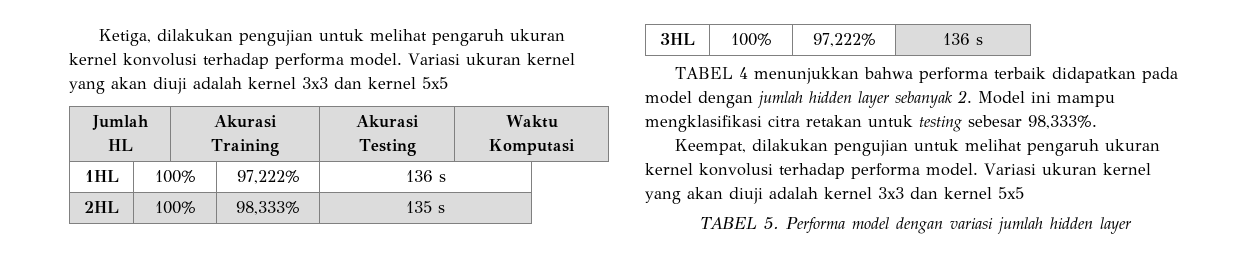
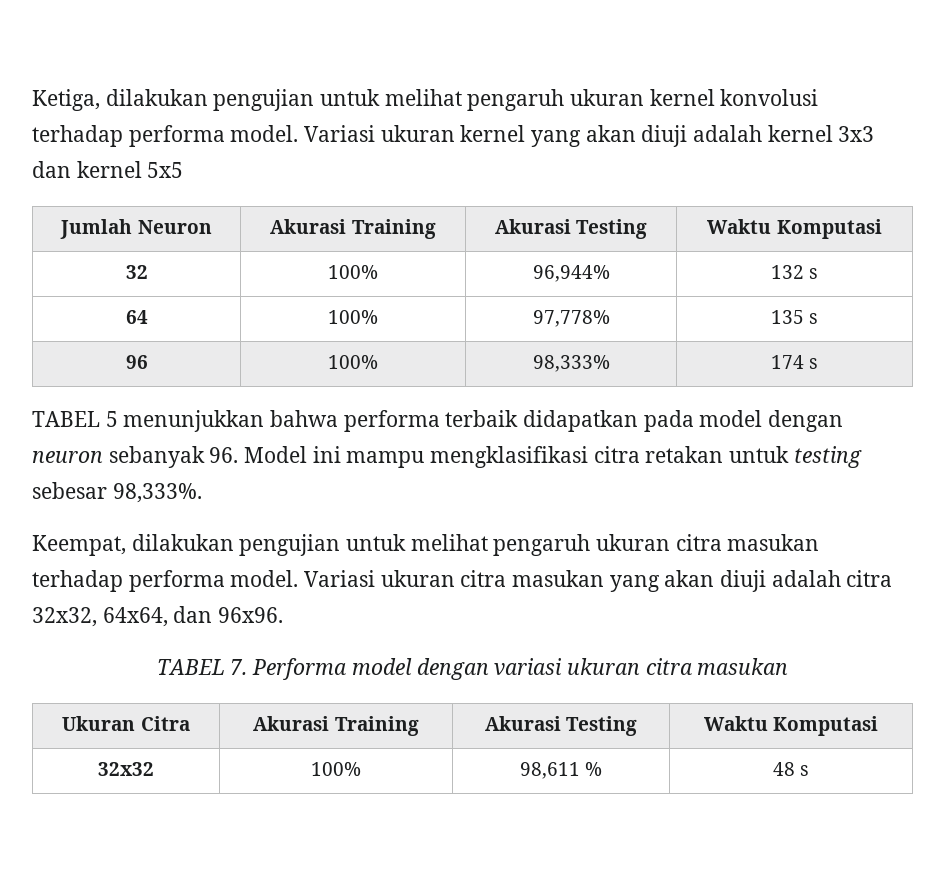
- Jumlah HL | Akurasi Training | Akurasi Testing | Waktu Komputasi
- 1HL | 100% | 97,222% | 136 s
- 2HL | 100% | 98,333% | 135 s
- 3HL | 100% | 97,222% | 136 s
+ Jumlah Neuron | Akurasi Training | Akurasi Testing | Waktu Komputasi
+ 32 | 100% | 96,944% | 132 s
+ 64 | 100% | 97,778% | 135 s
+ 96 | 100% | 98,333% | 174 s
- TABEL 4 menunjukkan bahwa performa terbaik didapatkan pada model dengan jumlah hidden layer sebanyak 2. Model ini mampu mengklasifikasi citra retakan untuk testing sebesar 98,333%.
+ TABEL 5 menunjukkan bahwa performa terbaik didapatkan pada model dengan neuron sebanyak 96. Model ini mampu mengklasifikasi citra retakan untuk testing sebesar 98,333%.
- Keempat, dilakukan pengujian untuk melihat pengaruh ukuran kernel konvolusi terhadap performa model. Variasi ukuran kernel yang akan diuji adalah kernel 3x3 dan kernel 5x5
- TABEL 5. Performa model dengan variasi jumlah hidden layer
+ Keempat, dilakukan pengujian untuk melihat pengaruh ukuran citra masukan terhadap performa model. Variasi ukuran citra masukan yang akan diuji adalah citra 32x32, 64x64, dan 96x96.
+ TABEL 7. Performa model dengan variasi ukuran citra masukan
+ Ukuran Citra | Akurasi Training | Akurasi Testing | Waktu Komputasi
+ 32x32 | 100% | 98,611 % | 48 s

